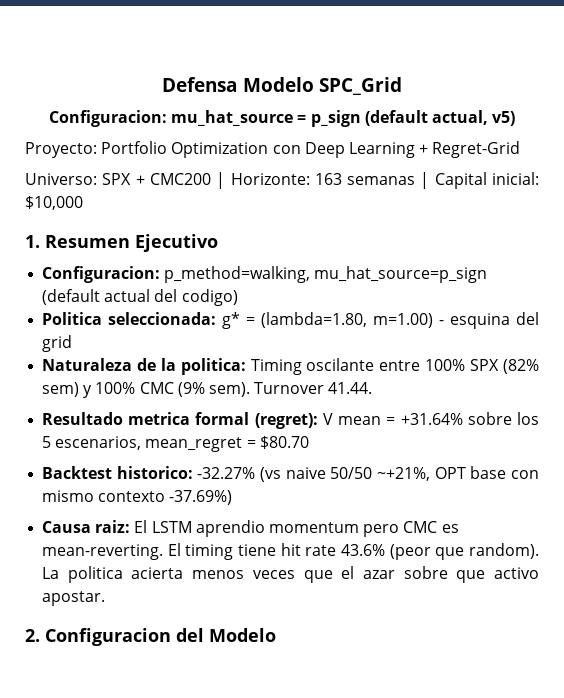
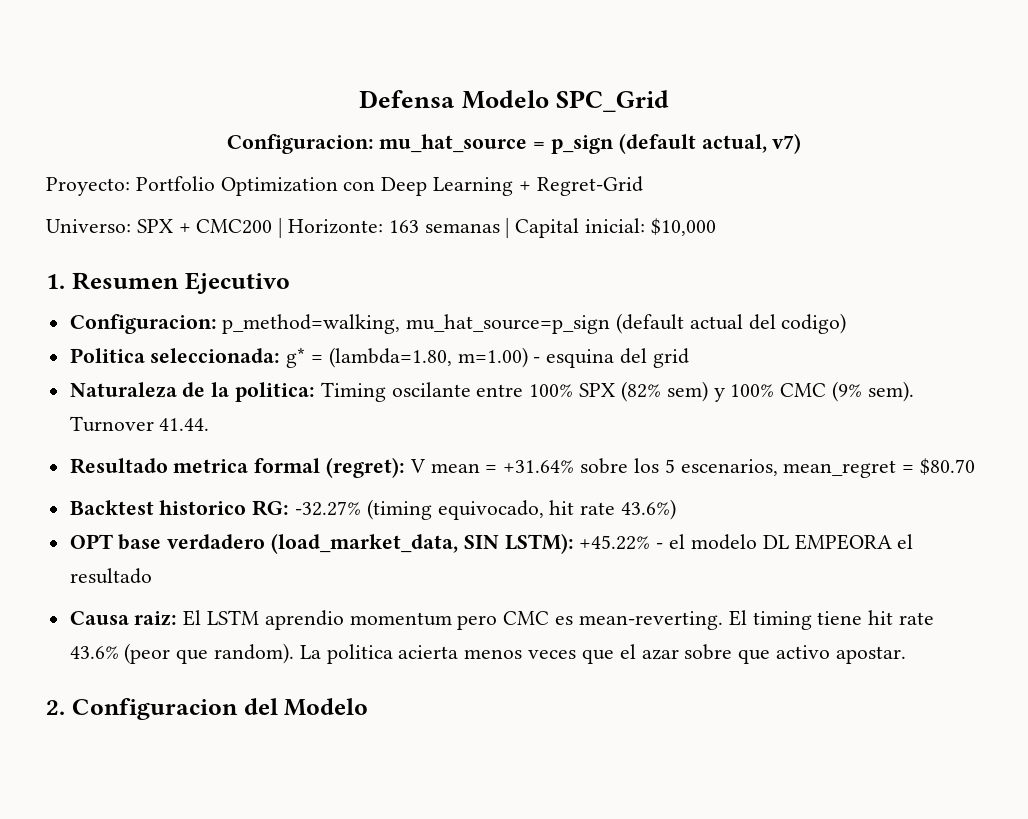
- Configuracion: mu_hat_source = p_sign (default actual, v5)
+ Configuracion: mu_hat_source = p_sign (default actual, v7)
- Backtest historico: -32.27% (vs naive 50/50 ~+21%, OPT base con mismo contexto -37.69%)
+ Backtest historico RG: -32.27% (timing equivocado, hit rate 43.6%)
+ OPT base verdadero (load_market_data, SIN LSTM): +45.22% - el modelo DL EMPEORA el resultado

